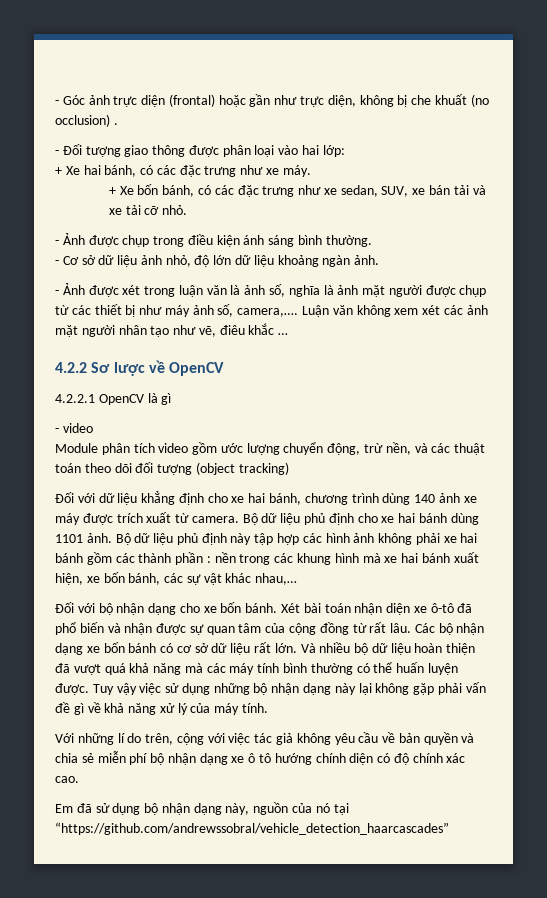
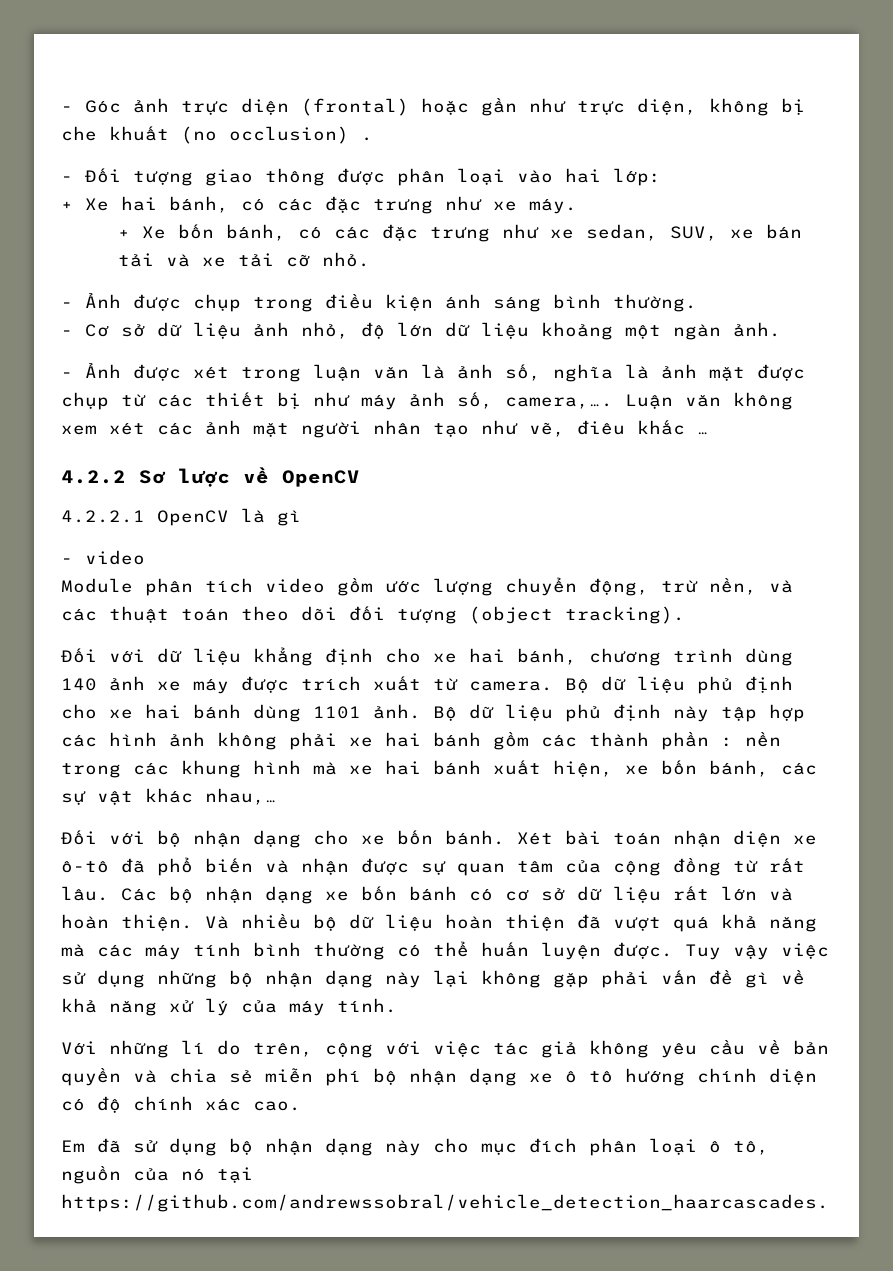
- - Cơ sở dữ liệu ảnh nhỏ, độ lớn dữ liệu khoảng ngàn ảnh.
+ - Cơ sở dữ liệu ảnh nhỏ, độ lớn dữ liệu khoảng một ngàn ảnh.
- - Ảnh được xét trong luận văn là ảnh số, nghĩa là ảnh mặt người được chụp từ các thiết bị như máy ảnh số, camera,….
+ - Ảnh được xét trong luận văn là ảnh số, nghĩa là ảnh mặt được chụp từ các thiết bị như máy ảnh số, camera,….
- Module phân tích video gồm ước lượng chuyển động, trừ nền, và các thuật toán theo dõi đối tượng (object tracking)
+ Module phân tích video gồm ước lượng chuyển động, trừ nền, và các thuật toán theo dõi đối tượng (object tracking).
- Các bộ nhận dạng xe bốn bánh có cơ sở dữ liệu rất lớn.
+ Các bộ nhận dạng xe bốn bánh có cơ sở dữ liệu rất lớn và hoàn thiện.
- Em đã sử dụng bộ nhận dạng này, nguồn của nó tại “https://github.com/andrewssobral/vehicle_detection_haarcascades”
+ Em đã sử dụng bộ nhận dạng này cho mục đích phân loại ô tô, nguồn của nó tại https://github.com/andrewssobral/vehicle_detection_haarcascades.

